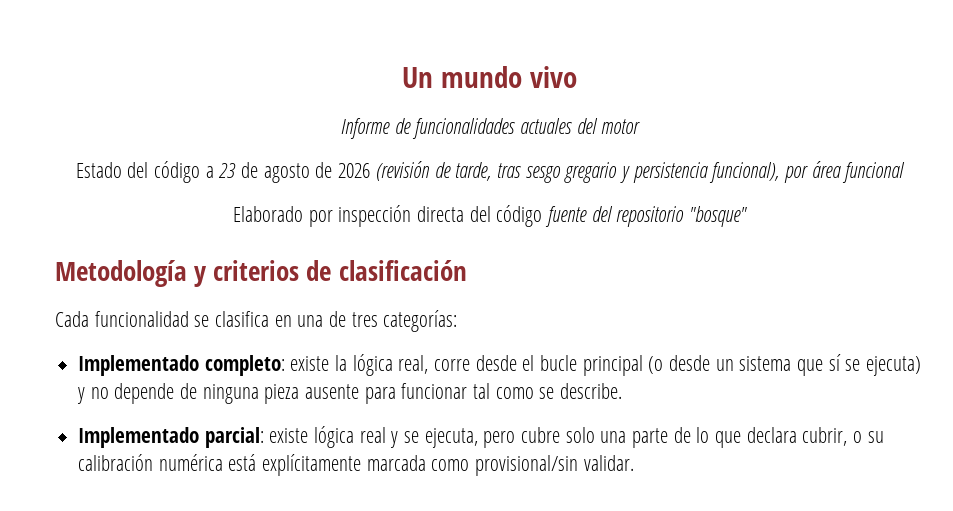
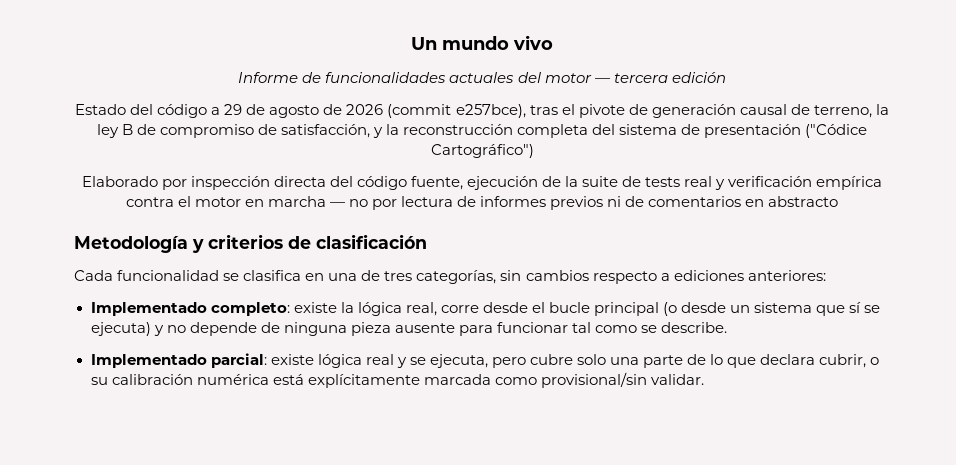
- Informe de funcionalidades actuales del motor
+ Informe de funcionalidades actuales del motor — tercera edición
- Estado del código a 23 de agosto de 2026 (revisión de tarde, tras sesgo gregario y persistencia funcional), por área funcional
+ Estado del código a 29 de agosto de 2026 (commit e257bce), tras el pivote de generación causal de terreno, la ley B de compromiso de satisfacción, y la reconstrucción completa del sistema de presentación ("Códice Cartográfico")
- Elaborado por inspección directa del código fuente del repositorio "bosque"
+ Elaborado por inspección directa del código fuente, ejecución de la suite de tests real y verificación empírica contra el motor en marcha — no por lectura de informes previos ni de comentarios en abstracto
- Cada funcionalidad se clasifica en una de tres categorías:
+ Cada funcionalidad se clasifica en una de tres categorías, sin cambios respecto a ediciones anteriores:

